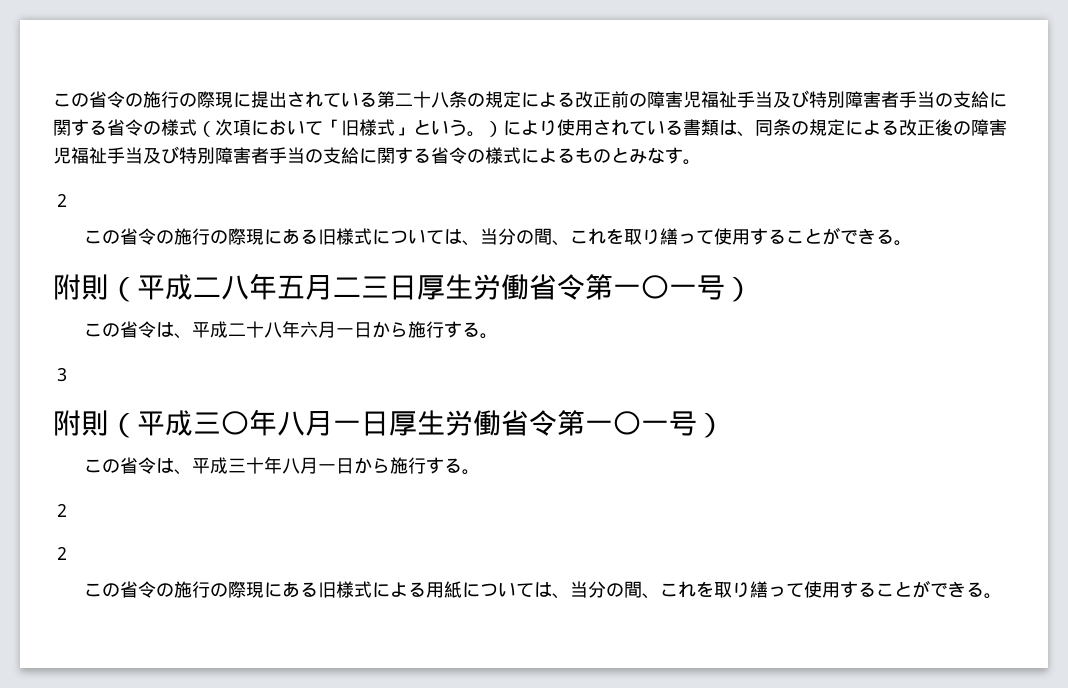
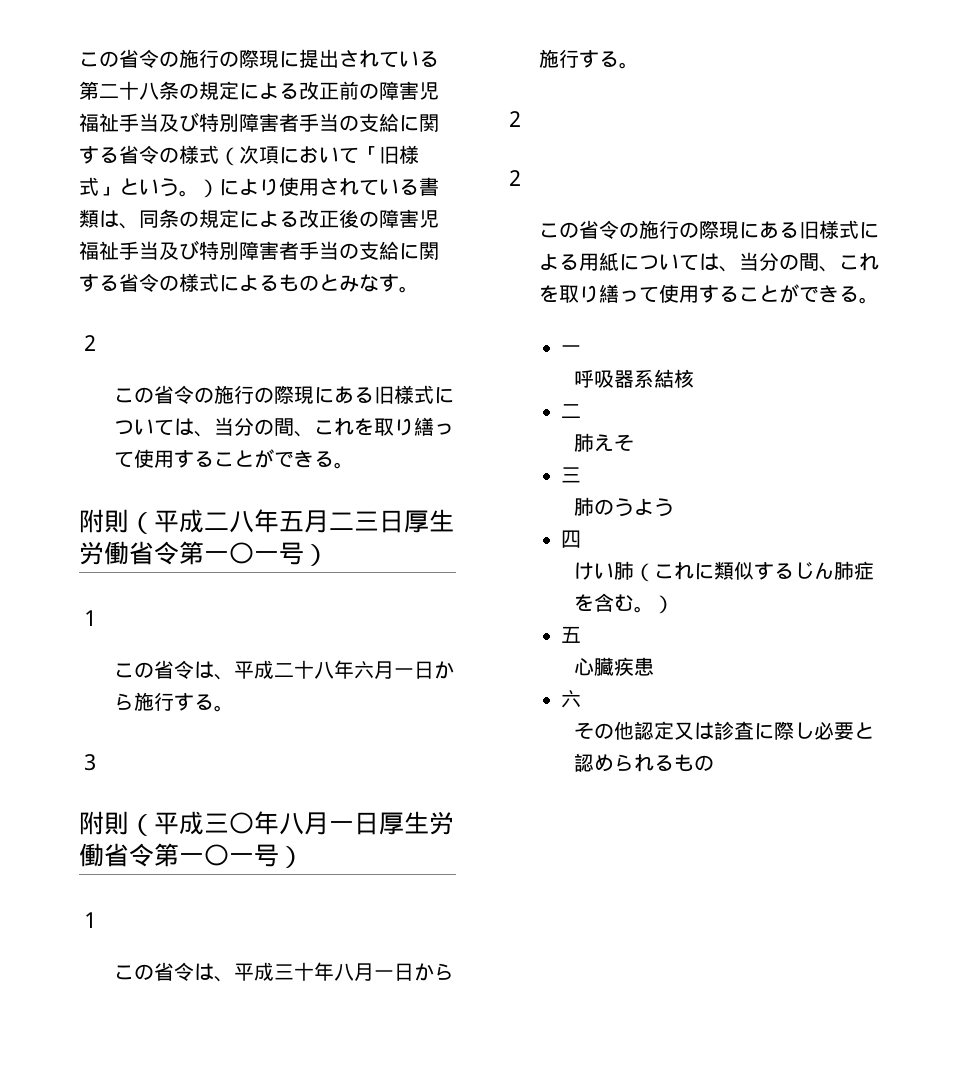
  附則（平成二八年五月二三日厚生労働省令第一〇一号）
+ １
  附則（平成三〇年八月一日厚生労働省令第一〇一号）
+ １
  この省令の施行の際現にある旧様式による用紙については、当分の間、これを取り繕って使用することができる。
+ 一
+ 呼吸器系結核
+ 二
+ 肺えそ
+ 三
+ 肺のうよう
+ 四
+ けい肺（これに類似するじん肺症を含む。）
+ 五
+ 心臓疾患
+ 六
+ その他認定又は診査に際し必要と認められるもの

